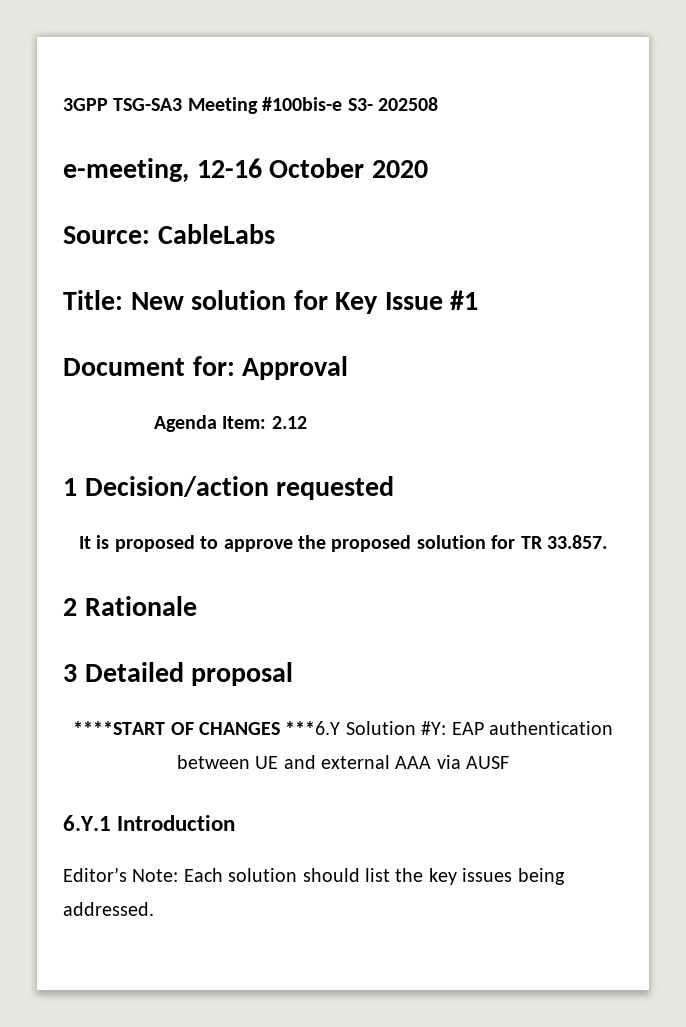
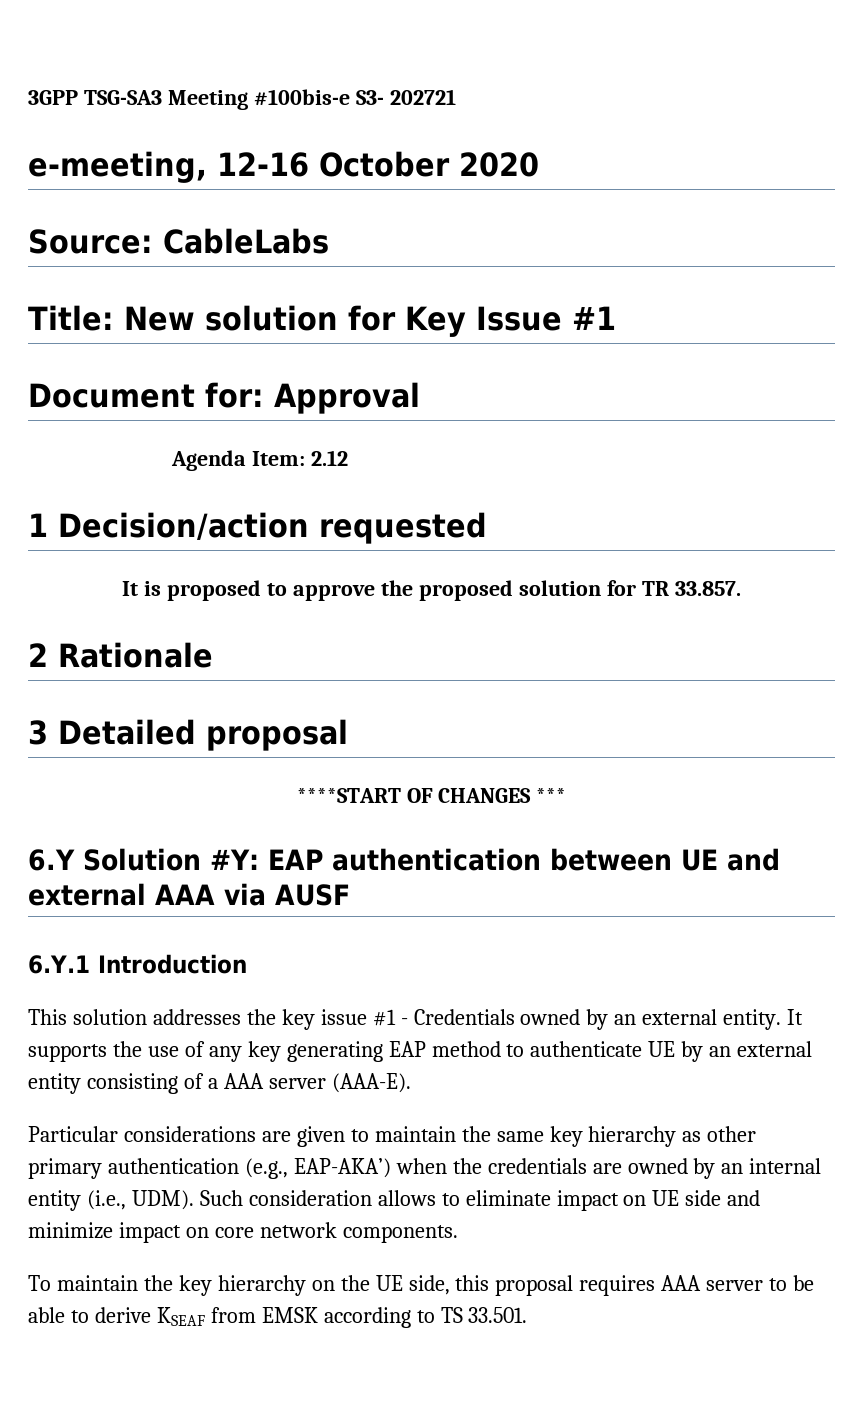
- 3GPP TSG-SA3 Meeting #100bis-e S3- 202508
+ 3GPP TSG-SA3 Meeting #100bis-e S3- 202721
- ****START OF CHANGES ***6.Y Solution #Y: EAP authentication between UE and external AAA via AUSF
+ ****START OF CHANGES ***
+ 6.Y Solution #Y: EAP authentication between UE and external AAA via AUSF
- Editor’s Note: Each solution should list the key issues being addressed.
+ This solution addresses the key issue #1 - Credentials owned by an external entity. It supports the use of any key generating EAP method to authenticate UE by an external entity consisting of a AAA server (AAA-E).
+ Particular considerations are given to maintain the same key hierarchy as other primary authentication (e.g., EAP-AKA’) when the credentials are owned by an internal entity (i.e., UDM). Such consideration allows to eliminate impact on UE side and minimize impact on core network components.
+ To maintain the key hierarchy on the UE side, this proposal requires AAA server to be able to derive KSEAF from EMSK according to TS 33.501.

